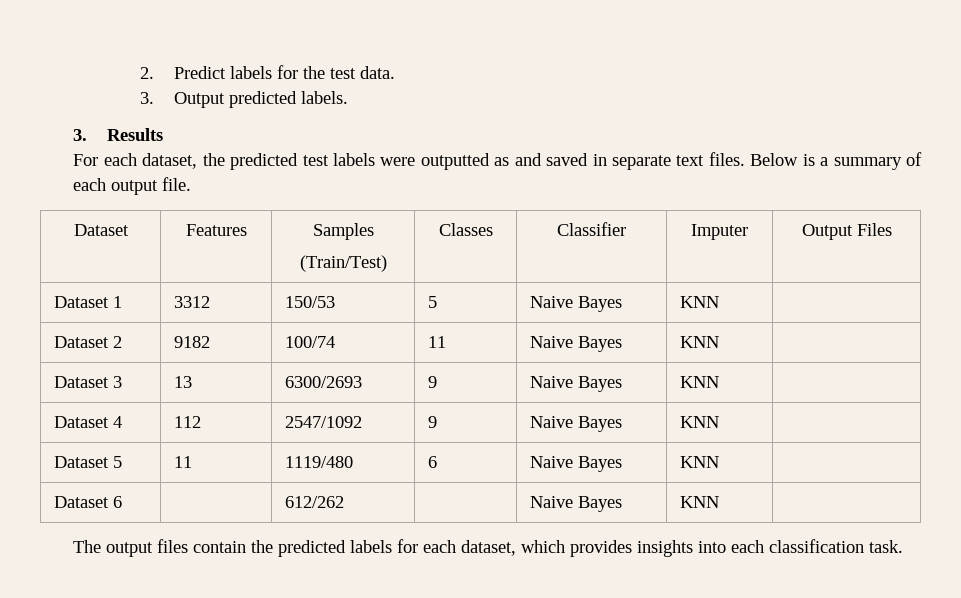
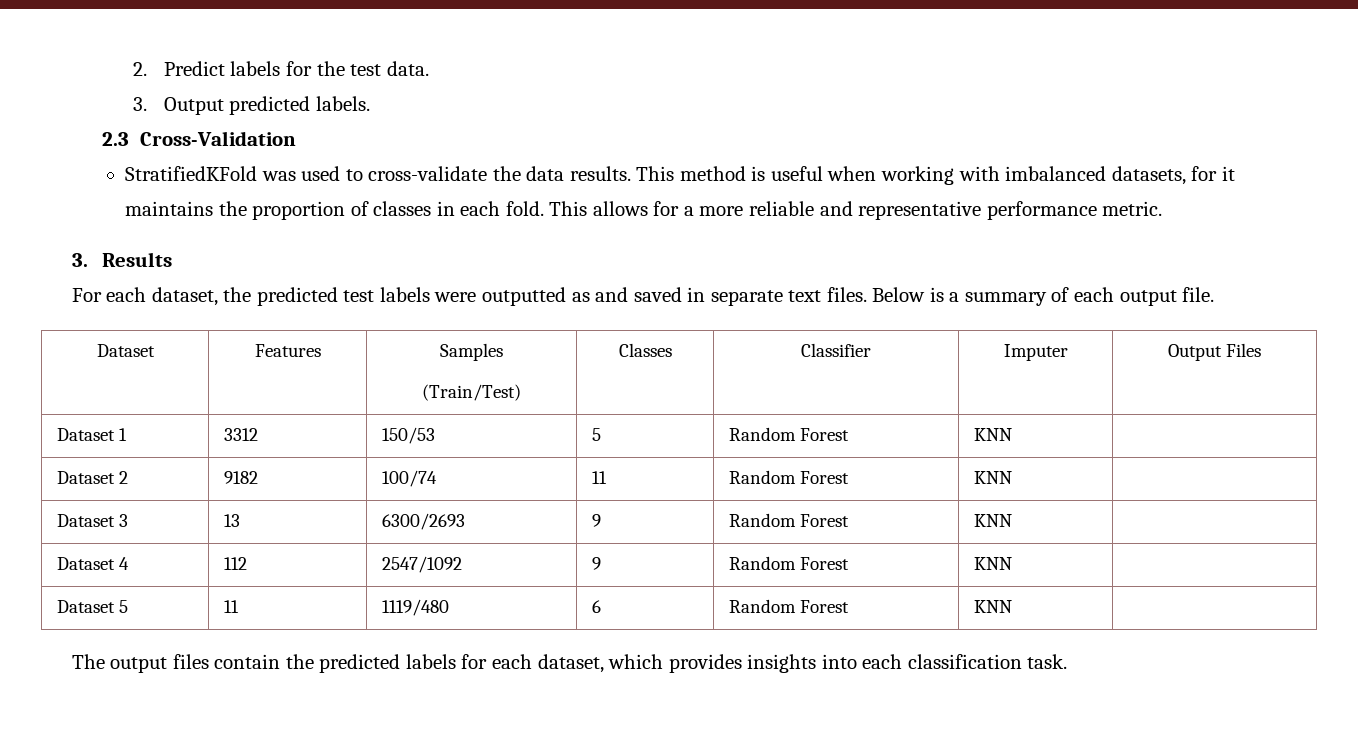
+ 2.3 Cross-Validation
+ StratifiedKFold was used to cross-validate the data results. This method is useful when working with imbalanced datasets, for it maintains the proportion of classes in each fold. This allows for a more reliable and representative performance metric.
- Dataset 1 | 3312 | 150/53 | 5 | Naive Bayes | KNN |
+ Dataset 1 | 3312 | 150/53 | 5 | Random Forest | KNN |
- Dataset 2 | 9182 | 100/74 | 11 | Naive Bayes | KNN |
+ Dataset 2 | 9182 | 100/74 | 11 | Random Forest | KNN |
- Dataset 3 | 13 | 6300/2693 | 9 | Naive Bayes | KNN |
+ Dataset 3 | 13 | 6300/2693 | 9 | Random Forest | KNN |
- Dataset 4 | 112 | 2547/1092 | 9 | Naive Bayes | KNN |
+ Dataset 4 | 112 | 2547/1092 | 9 | Random Forest | KNN |
- Dataset 5 | 11 | 1119/480 | 6 | Naive Bayes | KNN |
- Dataset 6 | | 612/262 | | Naive Bayes | KNN |
+ Dataset 5 | 11 | 1119/480 | 6 | Random Forest | KNN |

